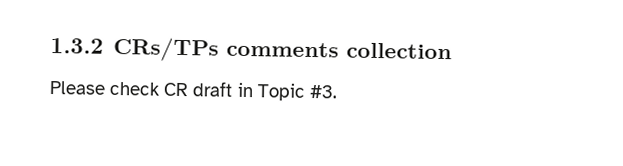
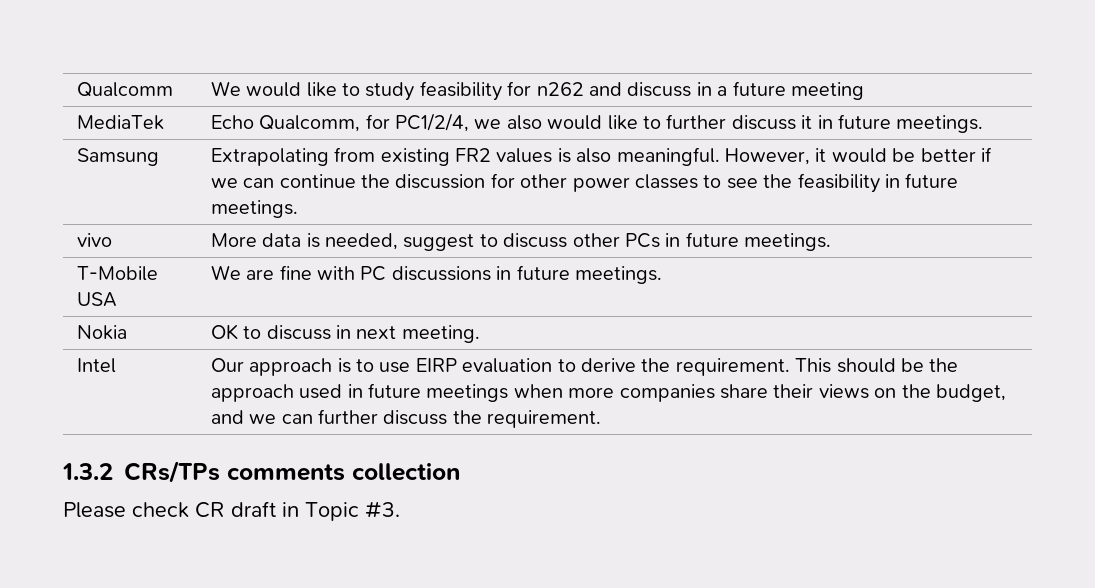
+ Qualcomm | We would like to study feasibility for n262 and discuss in a future meeting
+ MediaTek | Echo Qualcomm, for PC1/2/4, we also would like to further discuss it in future meetings.
+ Samsung | Extrapolating from existing FR2 values is also meaningful. However, it would be better if we can continue the discussion for other power classes to see the feasibility in future meetings.
+ vivo | More data is needed, suggest to discuss other PCs in future meetings.
+ T-Mobile USA | We are fine with PC discussions in future meetings.
+ Nokia | OK to discuss in next meeting.
+ Intel | Our approach is to use EIRP evaluation to derive the requirement. This should be the approach used in future meetings when more companies share their views on the budget, and we can further discuss the requirement.

